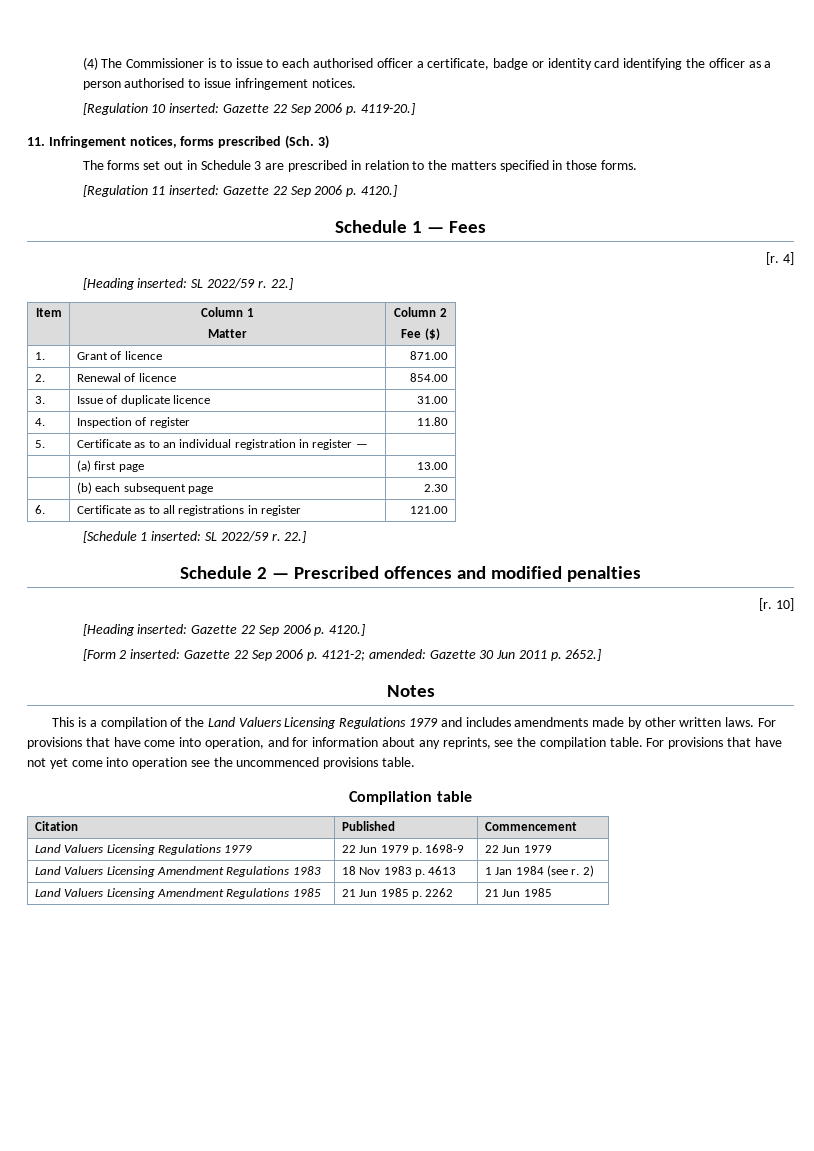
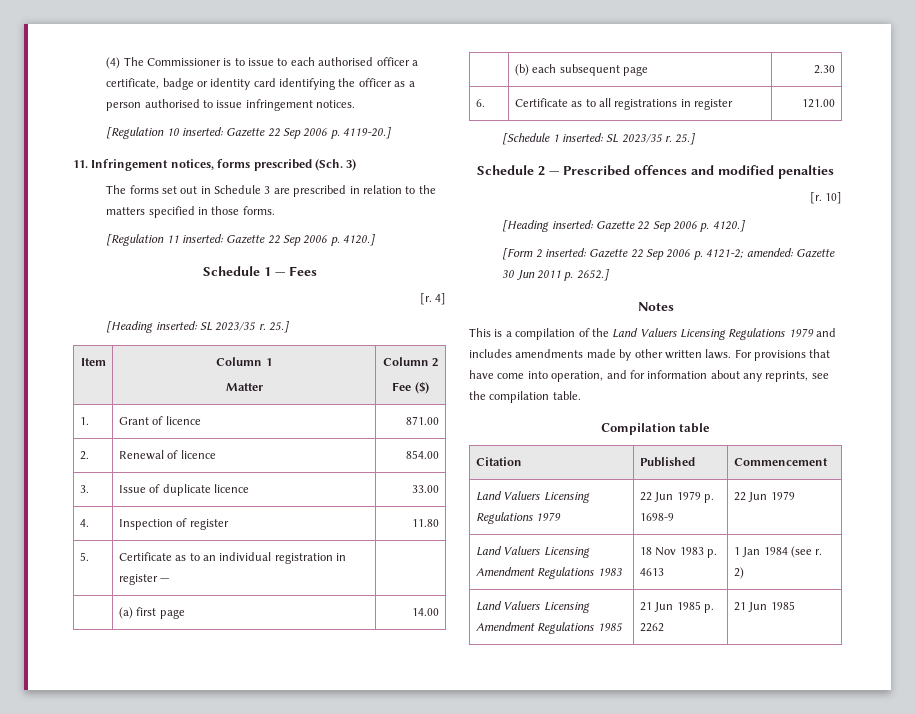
- [Heading inserted: SL 2022/59 r. 22.]
+ [Heading inserted: SL 2023/35 r. 25.]
- 3. | Issue of duplicate licence | 31.00
+ 3. | Issue of duplicate licence | 33.00
- | (a) first page | 13.00
+ | (a) first page | 14.00
- [Schedule 1 inserted: SL 2022/59 r. 22.]
+ [Schedule 1 inserted: SL 2023/35 r. 25.]
- For provisions that have not yet come into operation see the uncommenced provisions table.

